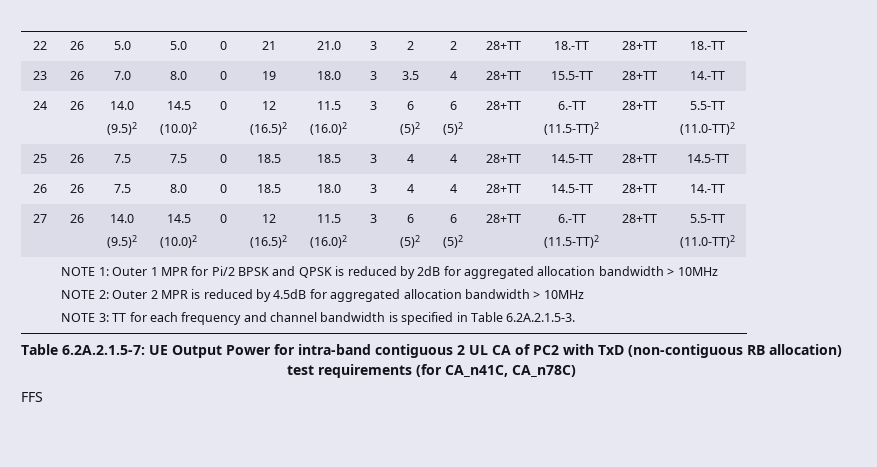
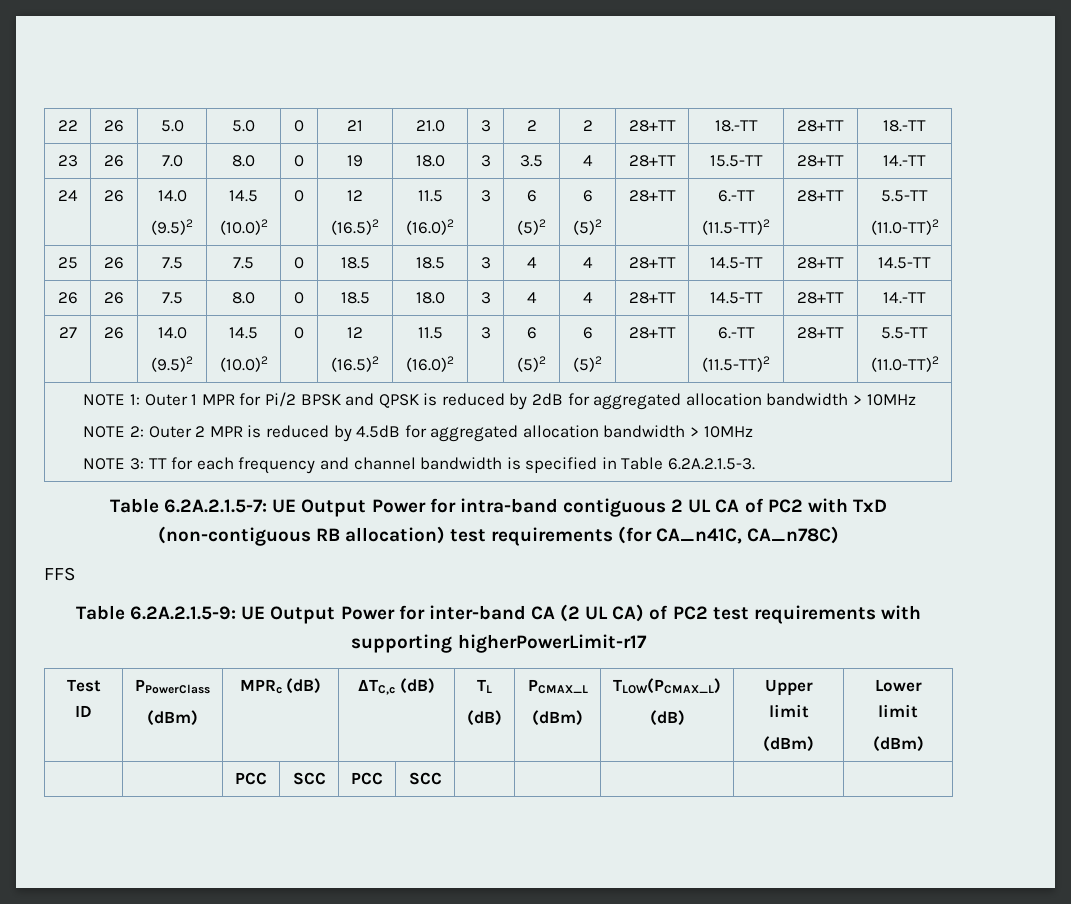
+ Table 6.2A.2.1.5-9: UE Output Power for inter-band CA (2 UL CA) of PC2 test requirements with supporting higherPowerLimit-r17
+ Test ID | PPowerClass
+ (dBm) | MPRc (dB) | ΔTC,c (dB) | TL
+ (dB) | PCMAX_L
+ (dBm) | TLOW(PCMAX_L)
+ (dB) | Upper limit
+ (dBm) | Lower limit
+ (dBm)
+ | | PCC | SCC | PCC | SCC | | | | |

